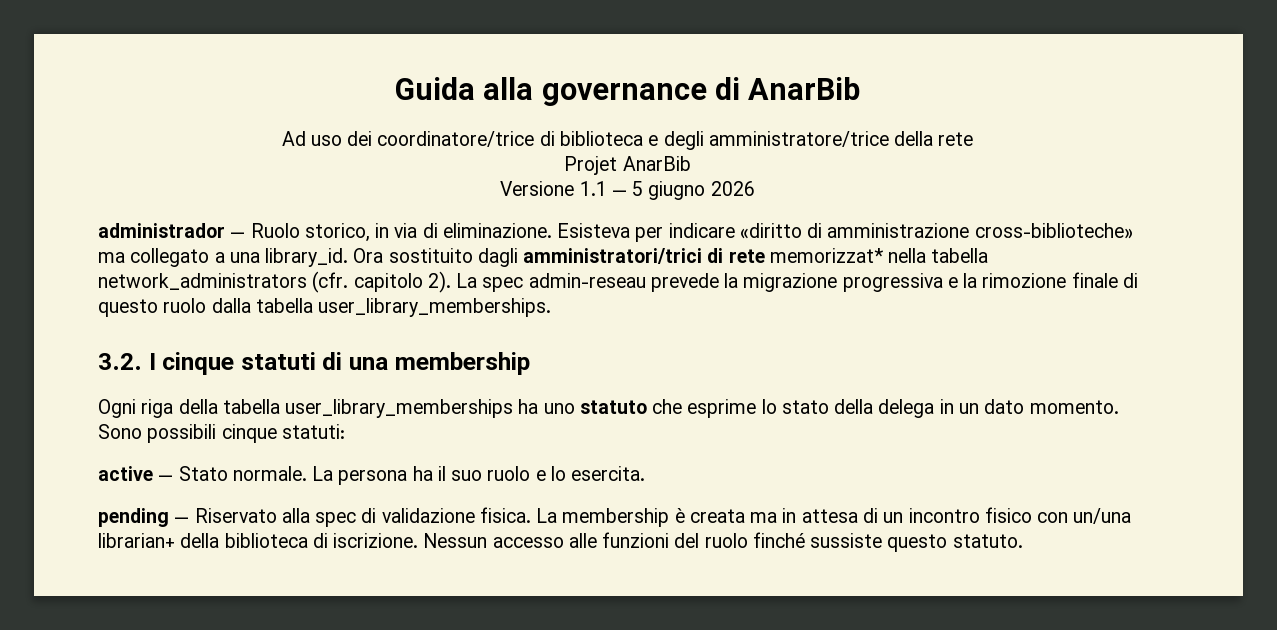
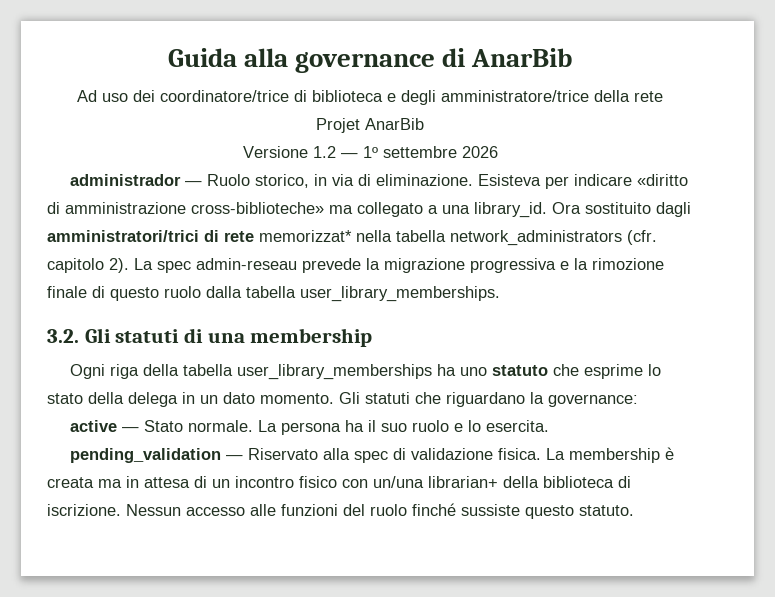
- Versione 1.1 — 5 giugno 2026
+ Versione 1.2 — 1º settembre 2026
- 3.2. I cinque statuti di una membership
+ 3.2. Gli statuti di una membership
- Sono possibili cinque statuti:
+ Gli statuti che riguardano la governance:
- pending — Riservato alla spec di validazione fisica.
+ pending_validation — Riservato alla spec di validazione fisica.

